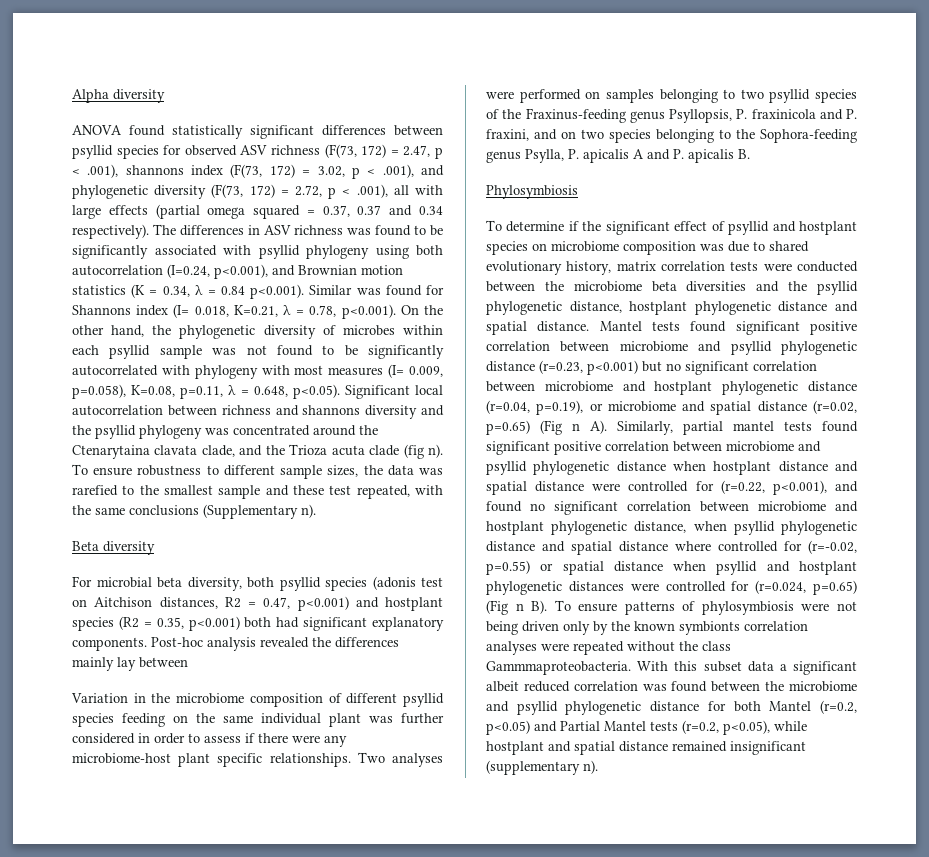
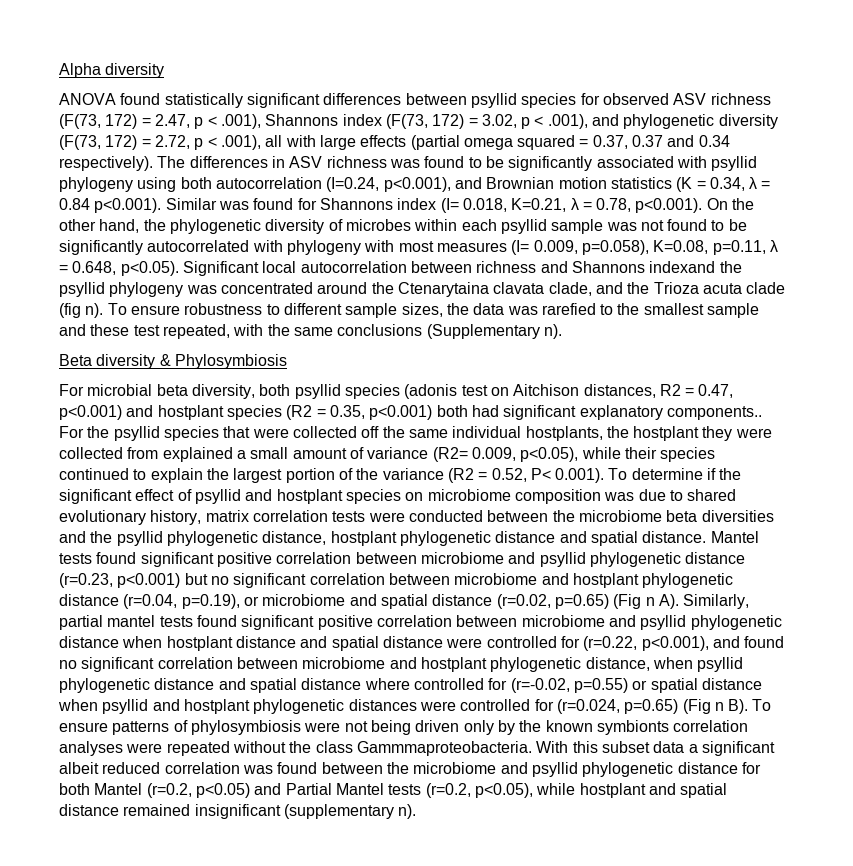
- ANOVA found statistically significant differences between psyllid species for observed ASV richness (F(73, 172) = 2.47, p < .001), shannons index (F(73, 172) = 3.02, p < .001), and phylogenetic diversity (F(73, 172) = 2.72, p < .001), all with large effects (partial omega squared = 0.37, 0.37 and 0.34 respectively).
+ ANOVA found statistically significant differences between psyllid species for observed ASV richness (F(73, 172) = 2.47, p < .001), Shannons index (F(73, 172) = 3.02, p < .001), and phylogenetic diversity (F(73, 172) = 2.72, p < .001), all with large effects (partial omega squared = 0.37, 0.37 and 0.34 respectively).
- The differences in ASV richness was found to be significantly associated with psyllid phylogeny using both autocorrelation (I=0.24, p<0.001), and Brownian motion statistics (K = 0.34, λ = 0.84 p<0.001). Similar was found for Shannons index (I= 0.018, K=0.21, λ = 0.78, p<0.001). On the other hand, the phylogenetic diversity of microbes within each psyllid sample was not found to be significantly autocorrelated with phylogeny with most measures (I= 0.009, p=0.058), K=0.08, p=0.11, λ = 0.648, p<0.05). Significant local autocorrelation between richness and shannons diversity and the psyllid phylogeny was concentrated around the Ctenarytaina clavata clade, and the Trioza acuta clade (fig n).
+ The differences in ASV richness was found to be significantly associated with psyllid phylogeny using both autocorrelation (I=0.24, p<0.001), and Brownian motion statistics (K = 0.34, λ = 0.84 p<0.001). Similar was found for Shannons index (I= 0.018, K=0.21, λ = 0.78, p<0.001). On the other hand, the phylogenetic diversity of microbes within each psyllid sample was not found to be significantly autocorrelated with phylogeny with most measures (I= 0.009, p=0.058), K=0.08, p=0.11, λ = 0.648, p<0.05). Significant local autocorrelation between richness and Shannons indexand the psyllid phylogeny was concentrated around the Ctenarytaina clavata clade, and the Trioza acuta clade (fig n).
- Beta diversity
+ Beta diversity & Phylosymbiosis
- For microbial beta diversity, both psyllid species (adonis test on Aitchison distances, R2 = 0.47, p<0.001) and hostplant species (R2 = 0.35, p<0.001) both had significant explanatory components. Post-hoc analysis revealed the differences mainly lay between
- Variation in the microbiome composition of different psyllid species feeding on the same individual plant was further considered in order to assess if there were any microbiome-host plant specific relationships. Two analyses were performed on samples belonging to two psyllid species of the Fraxinus-feeding genus Psyllopsis, P. fraxinicola and P. fraxini, and on two species belonging to the Sophora-feeding genus Psylla, P. apicalis A and P. apicalis B.
- Phylosymbiosis
- To determine if the significant effect of psyllid and hostplant species on microbiome composition was due to shared evolutionary history, matrix correlation tests were conducted between the microbiome beta diversities and the psyllid phylogenetic distance, hostplant phylogenetic distance and spatial distance.
+ For microbial beta diversity, both psyllid species (adonis test on Aitchison distances, R2 = 0.47, p<0.001) and hostplant species (R2 = 0.35, p<0.001) both had significant explanatory components.. For the psyllid species that were collected off the same individual hostplants, the hostplant they were collected from explained a small amount of variance (R2= 0.009, p<0.05), while their species continued to explain the largest portion of the variance (R2 = 0.52, P< 0.001). To determine if the significant effect of psyllid and hostplant species on microbiome composition was due to shared evolutionary history, matrix correlation tests were conducted between the microbiome beta diversities and the psyllid phylogenetic distance, hostplant phylogenetic distance and spatial distance.

